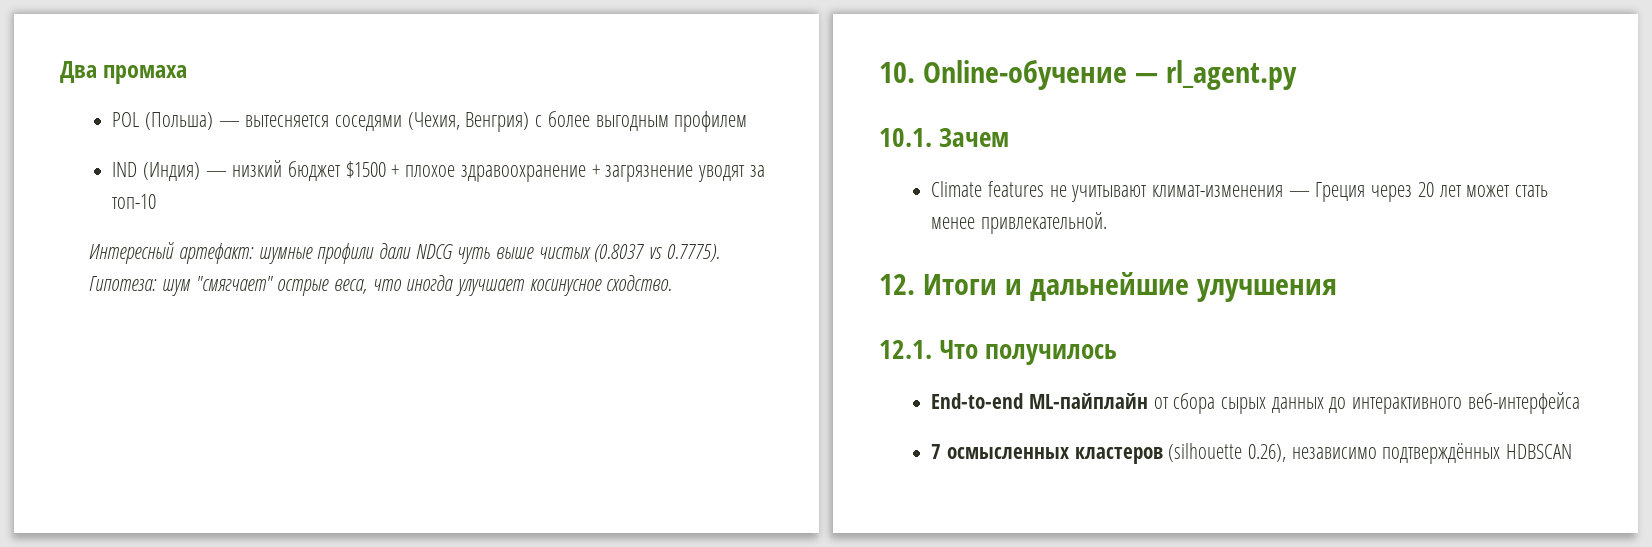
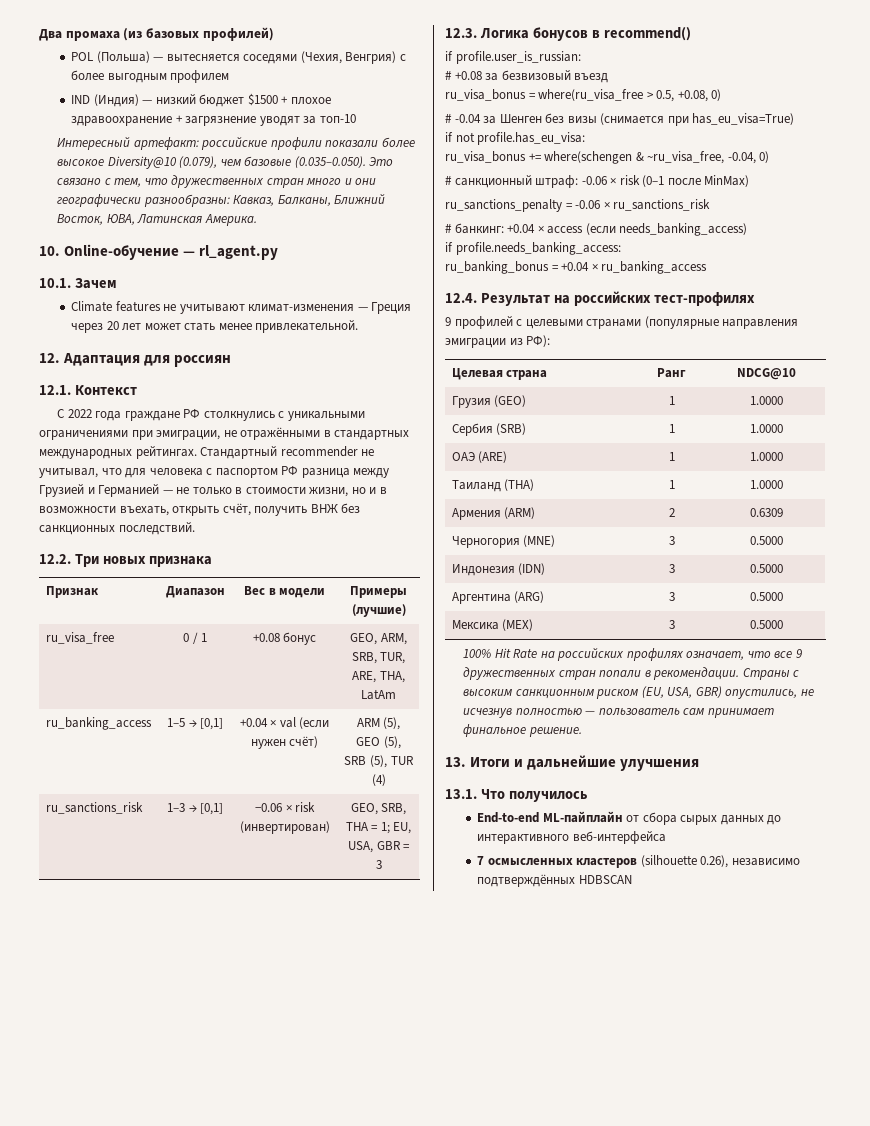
- Два промаха
+ Два промаха (из базовых профилей)
- Интересный артефакт: шумные профили дали NDCG чуть выше чистых (0.8037 vs 0.7775). Гипотеза: шум "смягчает" острые веса, что иногда улучшает косинусное сходство.
+ Интересный артефакт: российские профили показали более высокое Diversity@10 (0.079), чем базовые (0.035–0.050). Это связано с тем, что дружественных стран много и они географически разнообразны: Кавказ, Балканы, Ближний Восток, ЮВА, Латинская Америка.
- 12. Итоги и дальнейшие улучшения
+ 12. Адаптация для россиян
+ 12.1. Контекст
+ С 2022 года граждане РФ столкнулись с уникальными ограничениями при эмиграции, не отражёнными в стандартных международных рейтингах. Стандартный recommender не учитывал, что для человека с паспортом РФ разница между Грузией и Германией — не только в стоимости жизни, но и в возможности въехать, открыть счёт, получить ВНЖ без санкционных последствий.
+ 12.2. Три новых признака
+ Признак | Диапазон | Вес в модели | Примеры (лучшие)
+ ru_visa_free | 0 / 1 | +0.08 бонус | GEO, ARM, SRB, TUR, ARE, THA, LatAm
+ ru_banking_access | 1–5 → [0,1] | +0.04 × val (если нужен счёт) | ARM (5), GEO (5), SRB (5), TUR (4)
+ ru_sanctions_risk | 1–3 → [0,1] | −0.06 × risk (инвертирован) | GEO, SRB, THA = 1; EU, USA, GBR = 3
+ 12.3. Логика бонусов в recommend()
+ if profile.user_is_russian:
+ # +0.08 за безвизовый въезд
+ ru_visa_bonus = where(ru_visa_free > 0.5, +0.08, 0)
+ # -0.04 за Шенген без визы (снимается при has_eu_visa=True)
+ if not profile.has_eu_visa:
+ ru_visa_bonus += where(schengen & ~ru_visa_free, -0.04, 0)
+ # санкционный штраф: -0.06 × risk (0–1 после MinMax)
+ ru_sanctions_penalty = -0.06 × ru_sanctions_risk
+ # банкинг: +0.04 × access (если needs_banking_access)
+ if profile.needs_banking_access:
+ ru_banking_bonus = +0.04 × ru_banking_access
+ 12.4. Результат на российских тест-профилях
+ 9 профилей с целевыми странами (популярные направления эмиграции из РФ):
+ Целевая страна | Ранг | NDCG@10
+ Грузия (GEO) | 1 | 1.0000
+ Сербия (SRB) | 1 | 1.0000
+ ОАЭ (ARE) | 1 | 1.0000
+ Таиланд (THA) | 1 | 1.0000
+ Армения (ARM) | 2 | 0.6309
+ Черногория (MNE) | 3 | 0.5000
+ Индонезия (IDN) | 3 | 0.5000
+ Аргентина (ARG) | 3 | 0.5000
+ Мексика (MEX) | 3 | 0.5000
+ 100% Hit Rate на российских профилях означает, что все 9 дружественных стран попали в рекомендации. Страны с высоким санкционным риском (EU, USA, GBR) опустились, не исчезнув полностью — пользователь сам принимает финальное решение.
+ 13. Итоги и дальнейшие улучшения
- 12.1. Что получилось
+ 13.1. Что получилось

